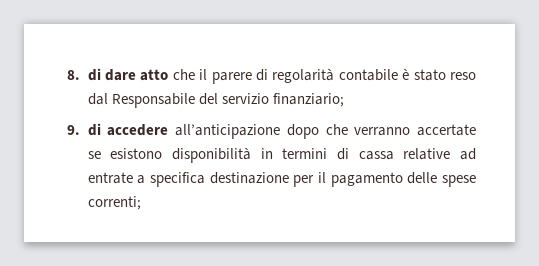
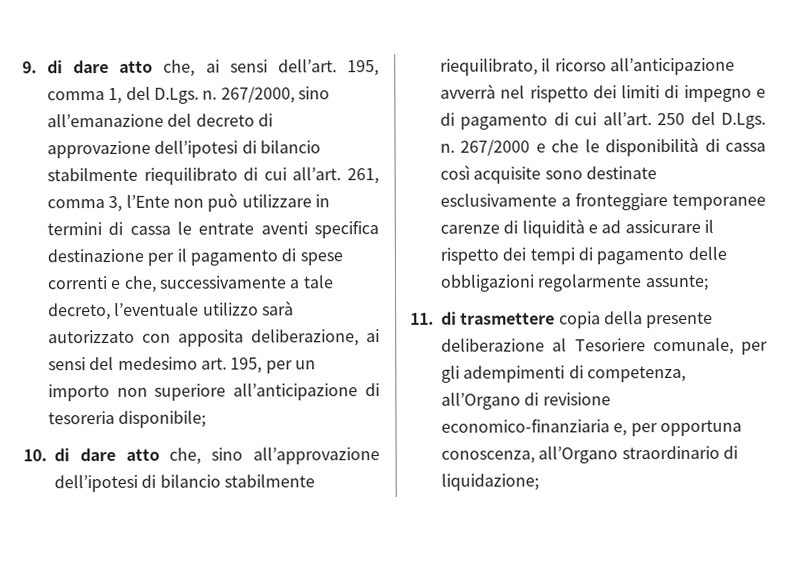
- 8. di dare atto che il parere di regolarità contabile è stato reso dal Responsabile del servizio finanziario;
- 9. di accedere all’anticipazione dopo che verranno accertate se esistono disponibilità in termini di cassa relative ad entrate a specifica destinazione per il pagamento delle spese correnti;
+ 9. di dare atto che, ai sensi dell’art. 195, comma 1, del D.Lgs. n. 267/2000, sino all’emanazione del decreto di approvazione dell’ipotesi di bilancio stabilmente riequilibrato di cui all’art. 261, comma 3, l’Ente non può utilizzare in termini di cassa le entrate aventi specifica destinazione per il pagamento di spese correnti e che, successivamente a tale decreto, l’eventuale utilizzo sarà autorizzato con apposita deliberazione, ai sensi del medesimo art. 195, per un importo non superiore all’anticipazione di tesoreria disponibile;
+ 10. di dare atto che, sino all’approvazione dell’ipotesi di bilancio stabilmente riequilibrato, il ricorso all’anticipazione avverrà nel rispetto dei limiti di impegno e di pagamento di cui all’art. 250 del D.Lgs. n. 267/2000 e che le disponibilità di cassa così acquisite sono destinate esclusivamente a fronteggiare temporanee carenze di liquidità e ad assicurare il rispetto dei tempi di pagamento delle obbligazioni regolarmente assunte;
+ 11. di trasmettere copia della presente deliberazione al Tesoriere comunale, per gli adempimenti di competenza, all’Organo di revisione economico-finanziaria e, per opportuna conoscenza, all’Organo straordinario di liquidazione;

